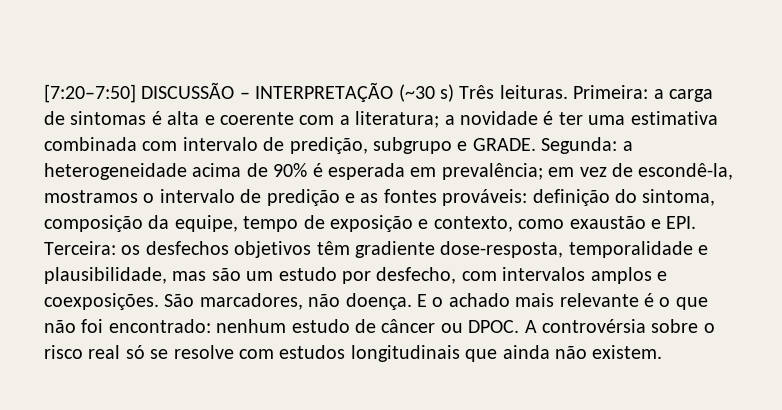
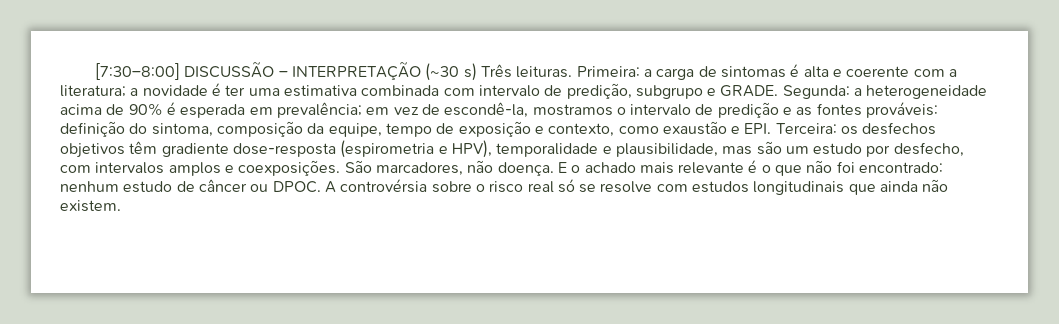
- [7:20–7:50] DISCUSSÃO – INTERPRETAÇÃO (~30 s) Três leituras.
+ [7:30–8:00] DISCUSSÃO – INTERPRETAÇÃO (~30 s) Três leituras.
- Segunda: a heterogeneidade acima de 90% é esperada em prevalência; em vez de escondê-la, mostramos o intervalo de predição e as fontes prováveis: definição do sintoma, composição da equipe, tempo de exposição e contexto, como exaustão e EPI. Terceira: os desfechos objetivos têm gradiente dose-resposta, temporalidade e plausibilidade, mas são um estudo por desfecho, com intervalos amplos e coexposições.
+ Segunda: a heterogeneidade acima de 90% é esperada em prevalência; em vez de escondê-la, mostramos o intervalo de predição e as fontes prováveis: definição do sintoma, composição da equipe, tempo de exposição e contexto, como exaustão e EPI. Terceira: os desfechos objetivos têm gradiente dose-resposta (espirometria e HPV), temporalidade e plausibilidade, mas são um estudo por desfecho, com intervalos amplos e coexposições.

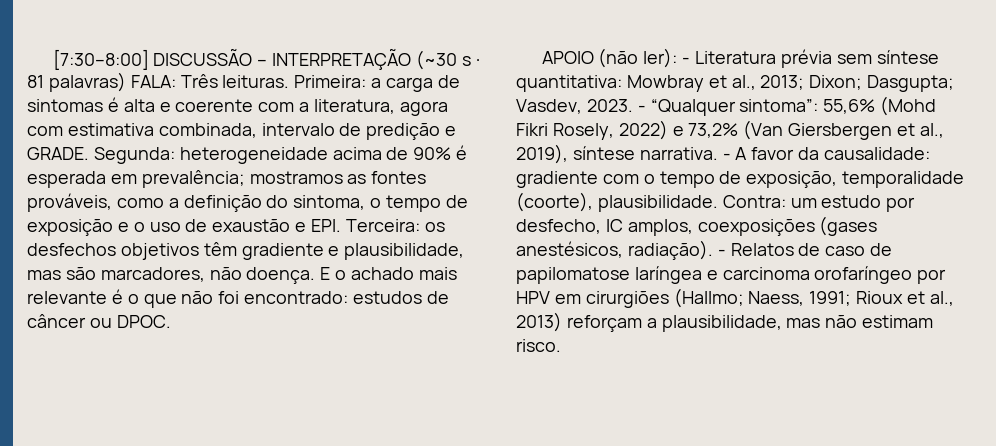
- [7:30–8:00] DISCUSSÃO – INTERPRETAÇÃO (~30 s) Três leituras.
+ [7:30–8:00] DISCUSSÃO – INTERPRETAÇÃO (~30 s · 81 palavras) FALA: Três leituras.
- Primeira: a carga de sintomas é alta e coerente com a literatura; a novidade é ter uma estimativa combinada com intervalo de predição, subgrupo e GRADE.
+ Primeira: a carga de sintomas é alta e coerente com a literatura, agora com estimativa combinada, intervalo de predição e GRADE.
- Segunda: a heterogeneidade acima de 90% é esperada em prevalência; em vez de escondê-la, mostramos o intervalo de predição e as fontes prováveis: definição do sintoma, composição da equipe, tempo de exposição e contexto, como exaustão e EPI. Terceira: os desfechos objetivos têm gradiente dose-resposta (espirometria e HPV), temporalidade e plausibilidade, mas são um estudo por desfecho, com intervalos amplos e coexposições. São marcadores, não doença.
+ Segunda: heterogeneidade acima de 90% é esperada em prevalência; mostramos as fontes prováveis, como a definição do sintoma, o tempo de exposição e o uso de exaustão e EPI. Terceira: os desfechos objetivos têm gradiente e plausibilidade, mas são marcadores, não doença.
- E o achado mais relevante é o que não foi encontrado: nenhum estudo de câncer ou DPOC. A controvérsia sobre o risco real só se resolve com estudos longitudinais que ainda não existem.
+ E o achado mais relevante é o que não foi encontrado: estudos de câncer ou DPOC.
+ APOIO (não ler): - Literatura prévia sem síntese quantitativa: Mowbray et al., 2013; Dixon; Dasgupta; Vasdev, 2023. - “Qualquer sintoma”: 55,6% (Mohd Fikri Rosely, 2022) e 73,2% (Van Giersbergen et al., 2019), síntese narrativa. - A favor da causalidade: gradiente com o tempo de exposição, temporalidade (coorte), plausibilidade. Contra: um estudo por desfecho, IC amplos, coexposições (gases anestésicos, radiação). - Relatos de caso de papilomatose laríngea e carcinoma orofaríngeo por HPV em cirurgiões (Hallmo; Naess, 1991; Rioux et al., 2013) reforçam a plausibilidade, mas não estimam risco.

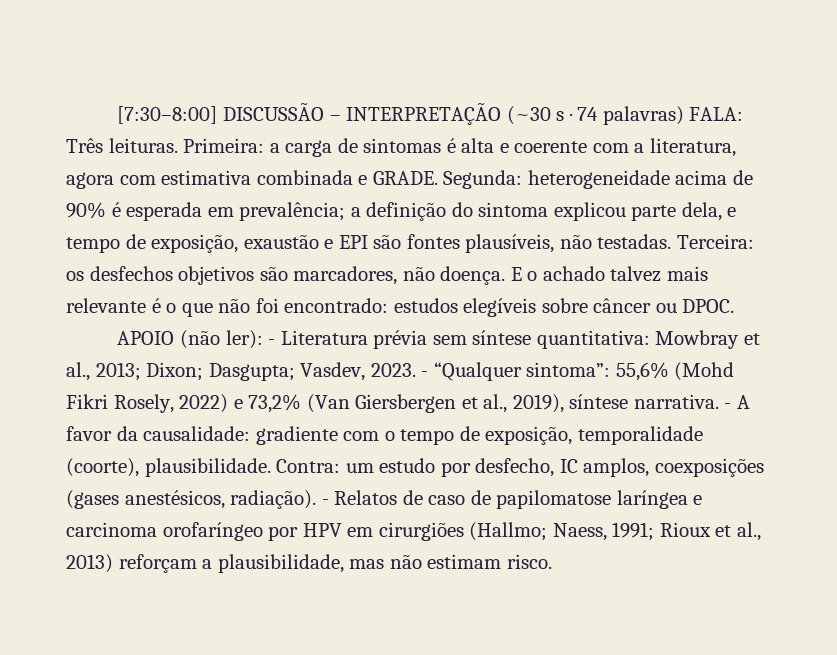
- [7:30–8:00] DISCUSSÃO – INTERPRETAÇÃO (~30 s · 81 palavras) FALA: Três leituras.
+ [7:30–8:00] DISCUSSÃO – INTERPRETAÇÃO (~30 s · 74 palavras) FALA: Três leituras.
- Primeira: a carga de sintomas é alta e coerente com a literatura, agora com estimativa combinada, intervalo de predição e GRADE.
+ Primeira: a carga de sintomas é alta e coerente com a literatura, agora com estimativa combinada e GRADE.
- Segunda: heterogeneidade acima de 90% é esperada em prevalência; mostramos as fontes prováveis, como a definição do sintoma, o tempo de exposição e o uso de exaustão e EPI. Terceira: os desfechos objetivos têm gradiente e plausibilidade, mas são marcadores, não doença.
+ Segunda: heterogeneidade acima de 90% é esperada em prevalência; a definição do sintoma explicou parte dela, e tempo de exposição, exaustão e EPI são fontes plausíveis, não testadas. Terceira: os desfechos objetivos são marcadores, não doença.
- E o achado mais relevante é o que não foi encontrado: estudos de câncer ou DPOC.
+ E o achado talvez mais relevante é o que não foi encontrado: estudos elegíveis sobre câncer ou DPOC.

